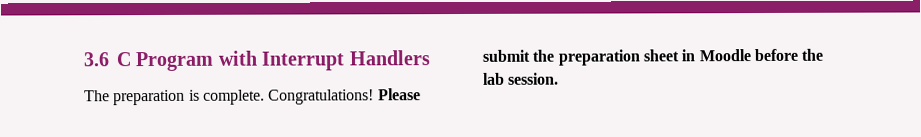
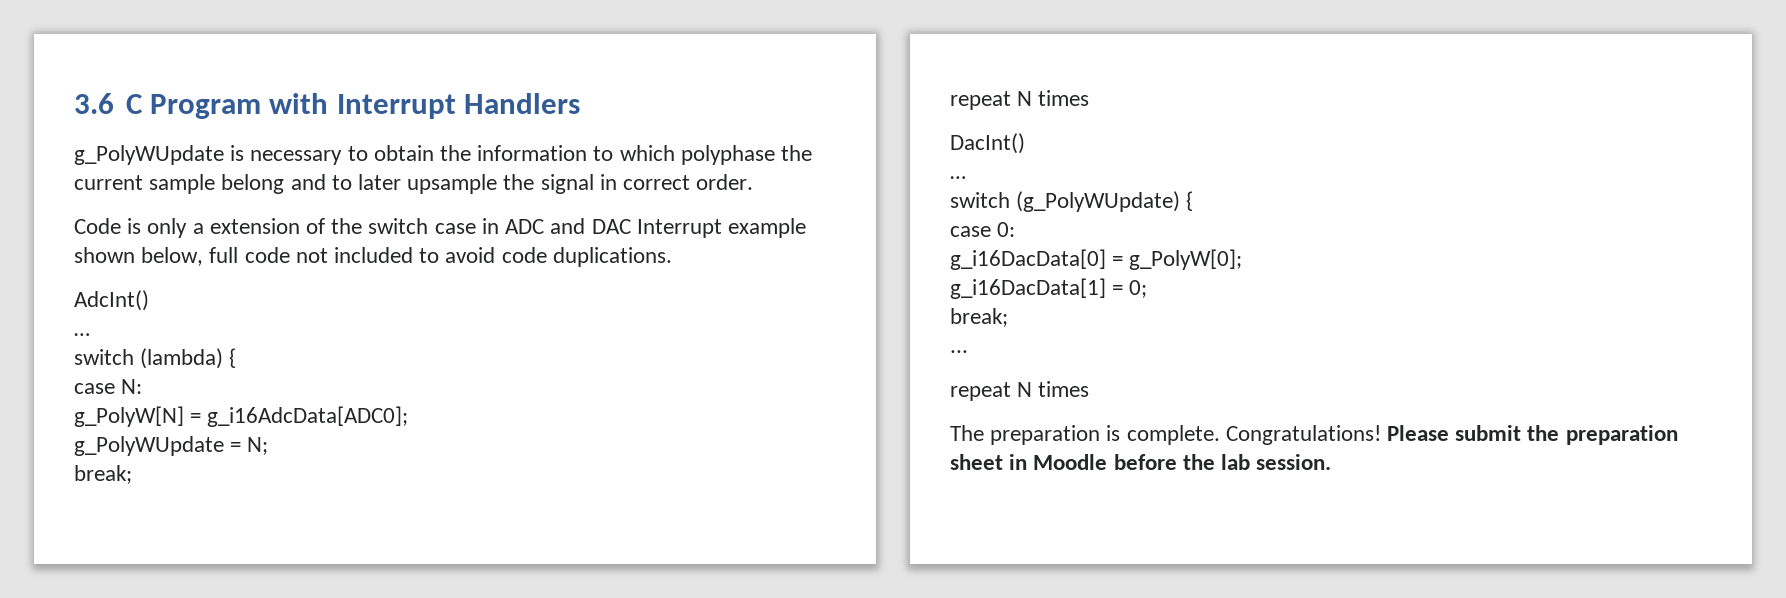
+ g_PolyWUpdate is necessary to obtain the information to which polyphase the current sample belong and to later upsample the signal in correct order.
+ Code is only a extension of the switch case in ADC and DAC Interrupt example shown below, full code not included to avoid code duplications.
+ AdcInt()
+ …
+ switch (lambda) {
+ case N:
+ g_PolyW[N] = g_i16AdcData[ADC0];
+ g_PolyWUpdate = N;
+ break;
+ repeat N times
+ DacInt()
+ …
+ switch (g_PolyWUpdate) {
+ case 0:
+ g_i16DacData[0] = g_PolyW[0];
+ g_i16DacData[1] = 0;
+ break;
+ ...
+ repeat N times

